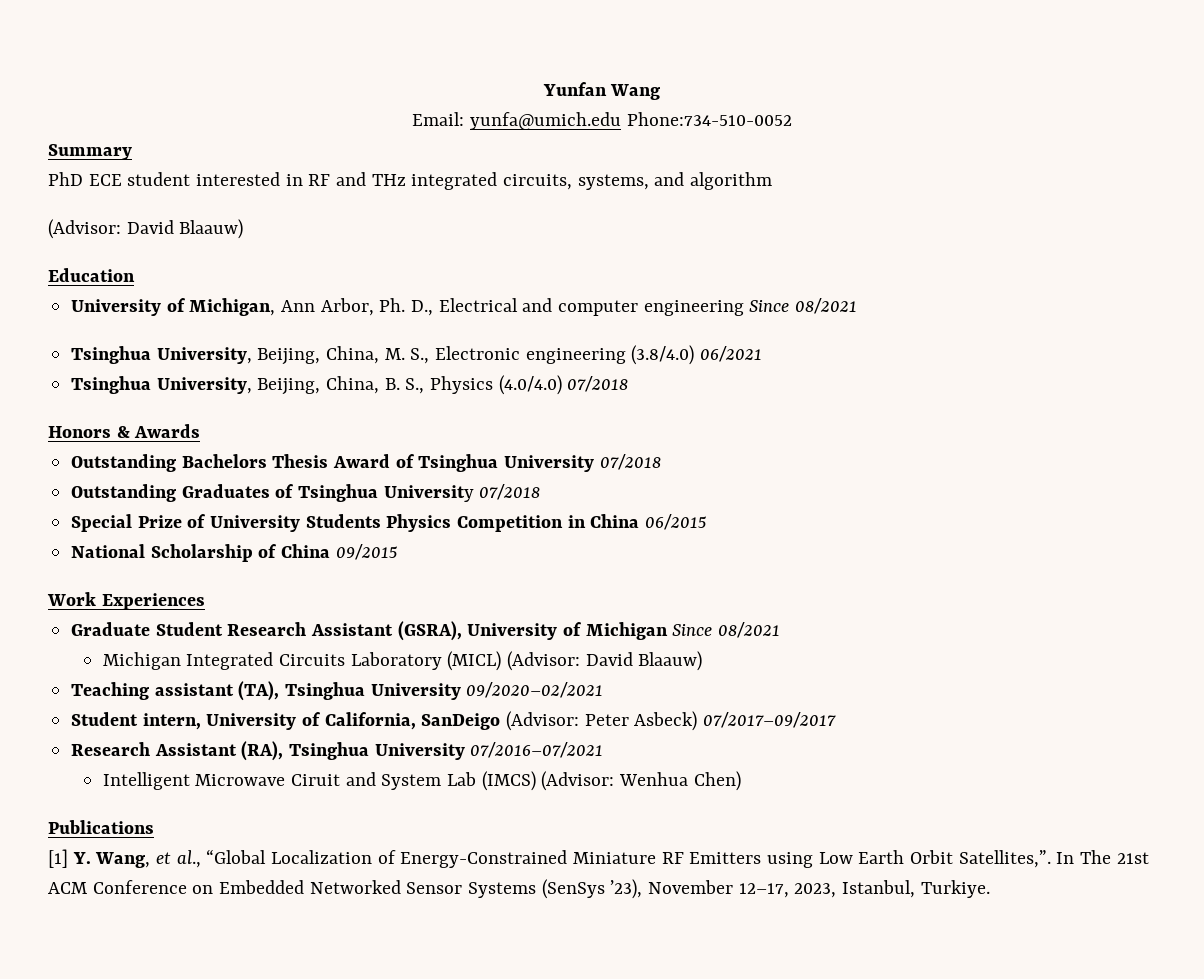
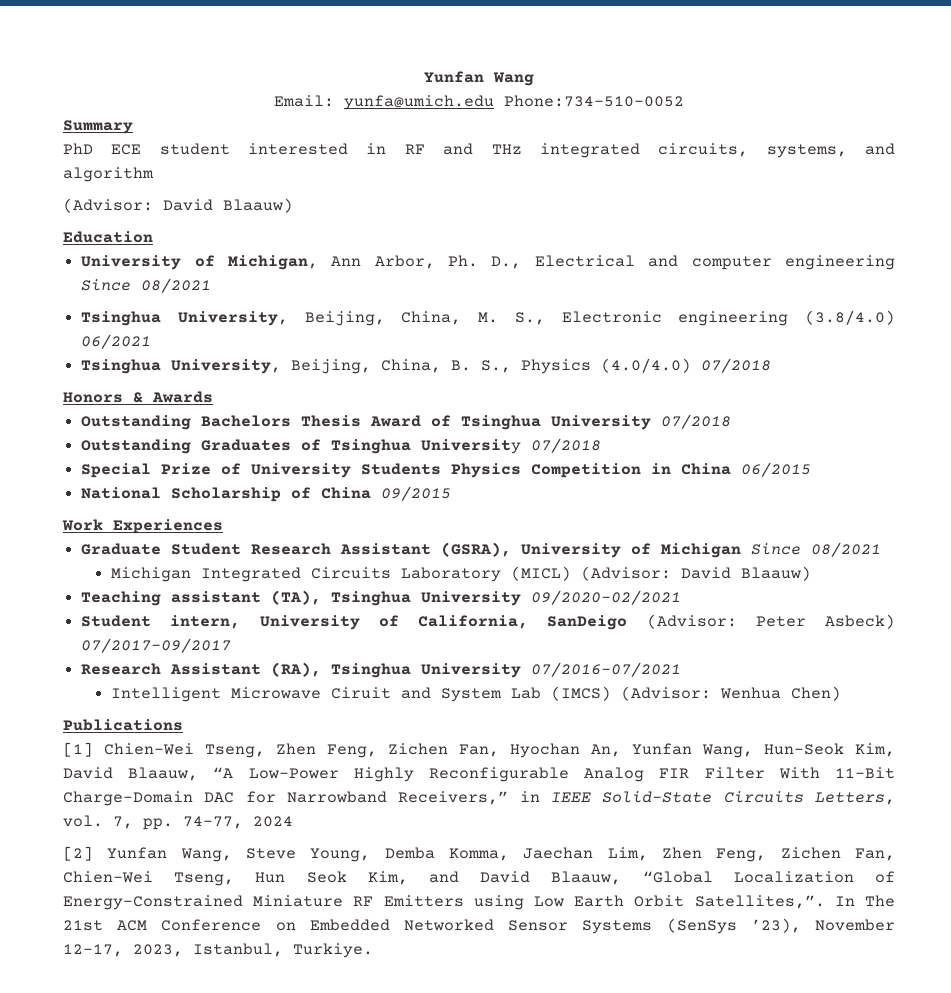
- [1] Y. Wang, et al., “Global Localization of Energy-Constrained Miniature RF Emitters using Low Earth Orbit Satellites,”.
+ [1] Chien-Wei Tseng, Zhen Feng, Zichen Fan, Hyochan An, Yunfan Wang, Hun-Seok Kim, David Blaauw, “A Low-Power Highly Reconfigurable Analog FIR Filter With 11-Bit Charge-Domain DAC for Narrowband Receivers,” in IEEE Solid-State Circuits Letters, vol. 7, pp. 74-77, 2024
+ [2] Yunfan Wang, Steve Young, Demba Komma, Jaechan Lim, Zhen Feng, Zichen Fan, Chien-Wei Tseng, Hun Seok Kim, and David Blaauw, “Global Localization of Energy-Constrained Miniature RF Emitters using Low Earth Orbit Satellites,”.

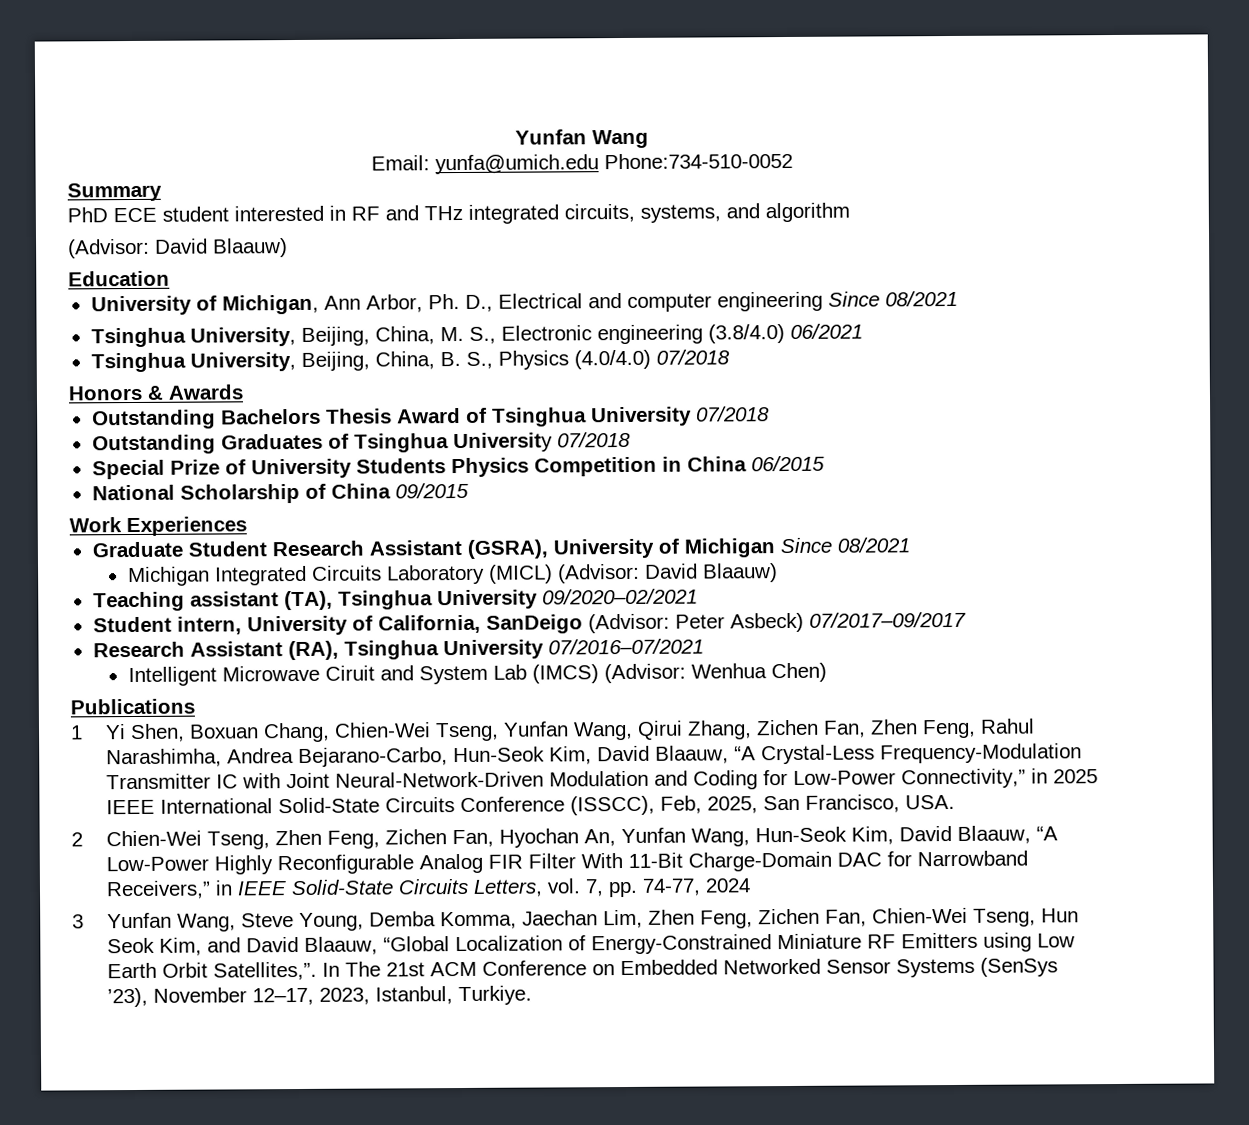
- [1] Chien-Wei Tseng, Zhen Feng, Zichen Fan, Hyochan An, Yunfan Wang, Hun-Seok Kim, David Blaauw, “A Low-Power Highly Reconfigurable Analog FIR Filter With 11-Bit Charge-Domain DAC for Narrowband Receivers,” in IEEE Solid-State Circuits Letters, vol. 7, pp. 74-77, 2024
+ 1 Yi Shen, Boxuan Chang, Chien-Wei Tseng, Yunfan Wang, Qirui Zhang, Zichen Fan, Zhen Feng, Rahul Narashimha, Andrea Bejarano-Carbo, Hun-Seok Kim, David Blaauw, “A Crystal-Less Frequency-Modulation Transmitter IC with Joint Neural-Network-Driven Modulation and Coding for Low-Power Connectivity,” in 2025 IEEE International Solid-State Circuits Conference (ISSCC), Feb, 2025, San Francisco, USA.
+ 2 Chien-Wei Tseng, Zhen Feng, Zichen Fan, Hyochan An, Yunfan Wang, Hun-Seok Kim, David Blaauw, “A Low-Power Highly Reconfigurable Analog FIR Filter With 11-Bit Charge-Domain DAC for Narrowband Receivers,” in IEEE Solid-State Circuits Letters, vol. 7, pp. 74-77, 2024
- [2] Yunfan Wang, Steve Young, Demba Komma, Jaechan Lim, Zhen Feng, Zichen Fan, Chien-Wei Tseng, Hun Seok Kim, and David Blaauw, “Global Localization of Energy-Constrained Miniature RF Emitters using Low Earth Orbit Satellites,”.
+ 3 Yunfan Wang, Steve Young, Demba Komma, Jaechan Lim, Zhen Feng, Zichen Fan, Chien-Wei Tseng, Hun Seok Kim, and David Blaauw, “Global Localization of Energy-Constrained Miniature RF Emitters using Low Earth Orbit Satellites,”.

